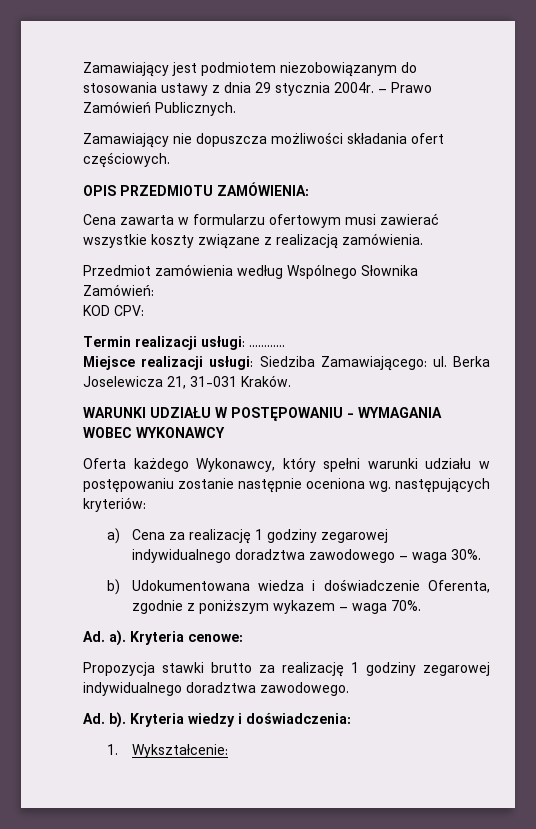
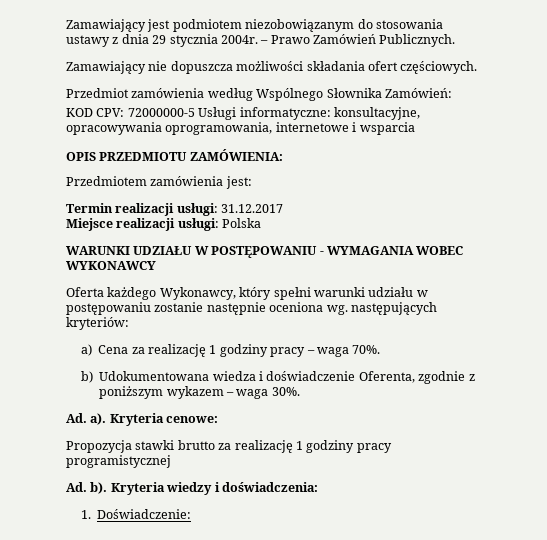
- OPIS PRZEDMIOTU ZAMÓWIENIA:
- Cena zawarta w formularzu ofertowym musi zawierać wszystkie koszty związane z realizacją zamówienia.
- KOD CPV:
+ KOD CPV: 72000000-5 Usługi informatyczne: konsultacyjne, opracowywania oprogramowania, internetowe i wsparcia
+ OPIS PRZEDMIOTU ZAMÓWIENIA:
+ Przedmiotem zamówienia jest:
- Termin realizacji usługi: …………
+ Termin realizacji usługi: 31.12.2017
- Miejsce realizacji usługi: Siedziba Zamawiającego: ul. Berka Joselewicza 21, 31-031 Kraków.
+ Miejsce realizacji usługi: Polska
- a) Cena za realizację 1 godziny zegarowej indywidualnego doradztwa zawodowego – waga 30%.
+ a) Cena za realizację 1 godziny pracy – waga 70%.
- b) Udokumentowana wiedza i doświadczenie Oferenta, zgodnie z poniższym wykazem – waga 70%.
+ b) Udokumentowana wiedza i doświadczenie Oferenta, zgodnie z poniższym wykazem – waga 30%.
- Propozycja stawki brutto za realizację 1 godziny zegarowej indywidualnego doradztwa zawodowego.
+ Propozycja stawki brutto za realizację 1 godziny pracy programistycznej
- 1. Wykształcenie:
+ 1. Doświadczenie:

